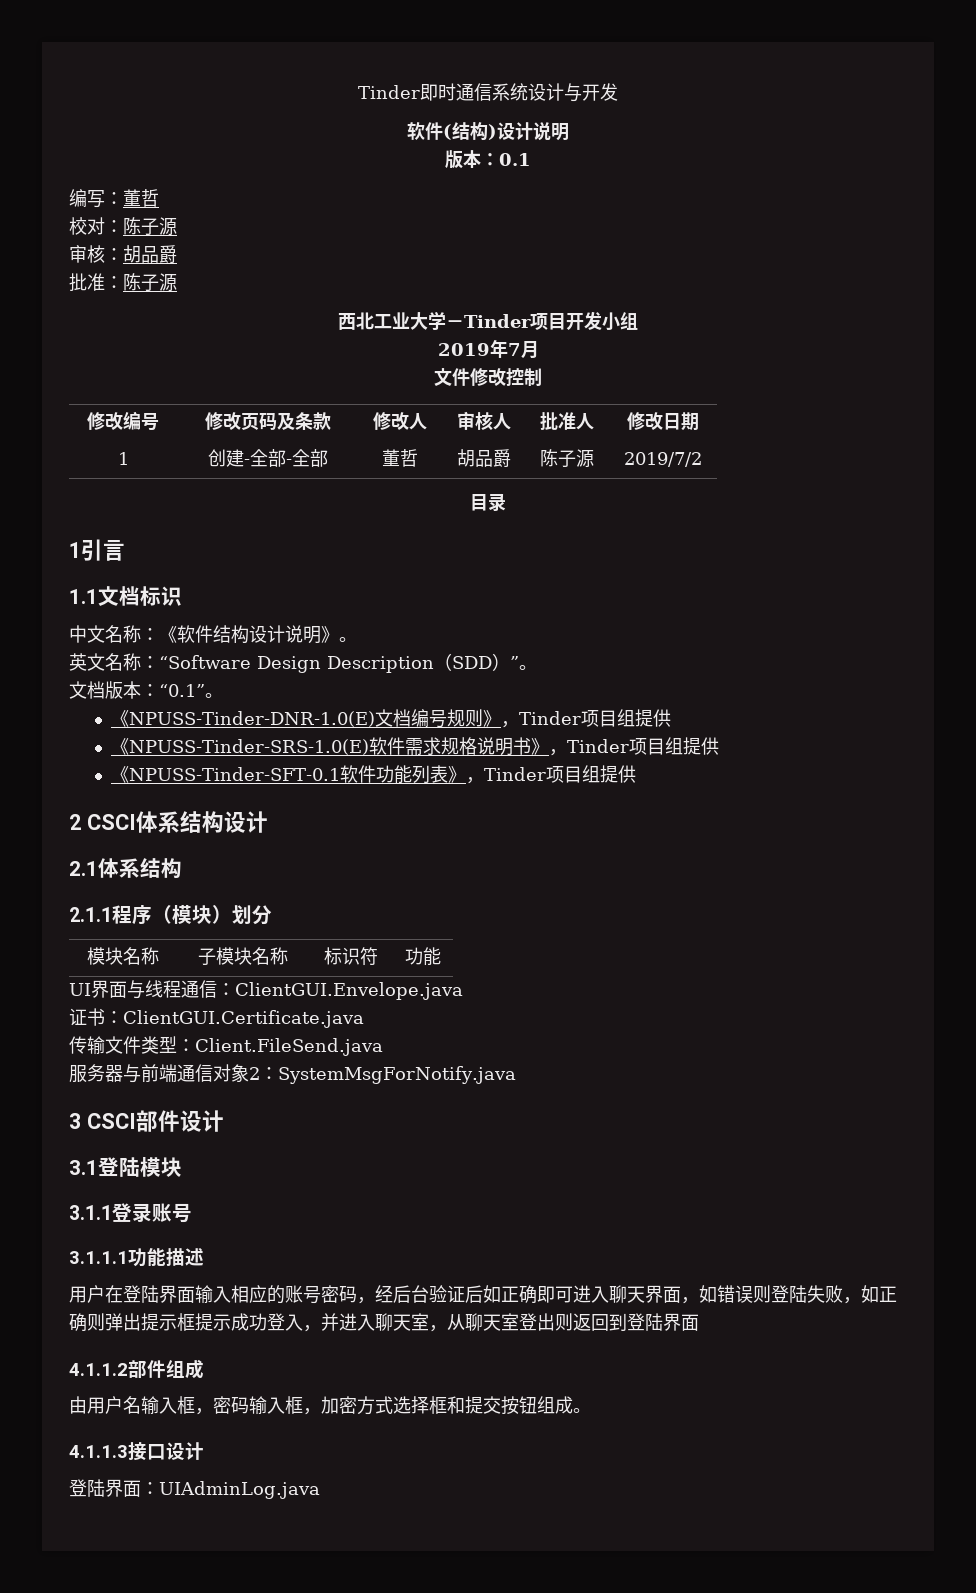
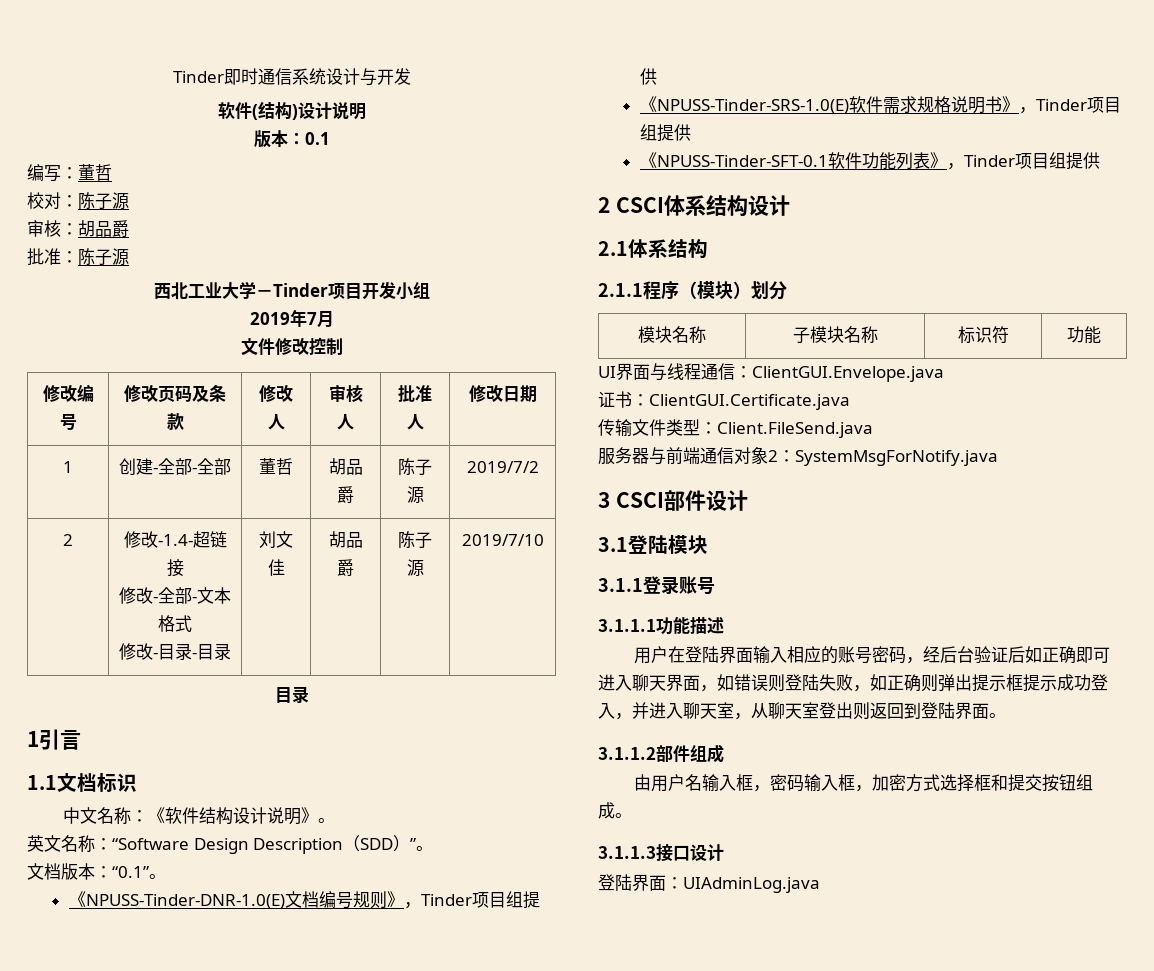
+ 2 | 修改-1.4-超链接
+ 修改-全部-文本格式
+ 修改-目录-目录 | 刘文佳 | 胡品爵 | 陈子源 | 2019/7/10
- 用户在登陆界面输入相应的账号密码，经后台验证后如正确即可进入聊天界面，如错误则登陆失败，如正确则弹出提示框提示成功登入，并进入聊天室，从聊天室登出则返回到登陆界面
- 4.1.1.2部件组成
+ 用户在登陆界面输入相应的账号密码，经后台验证后如正确即可进入聊天界面，如错误则登陆失败，如正确则弹出提示框提示成功登入，并进入聊天室，从聊天室登出则返回到登陆界面。
+ 3.1.1.2部件组成
- 4.1.1.3接口设计
+ 3.1.1.3接口设计

